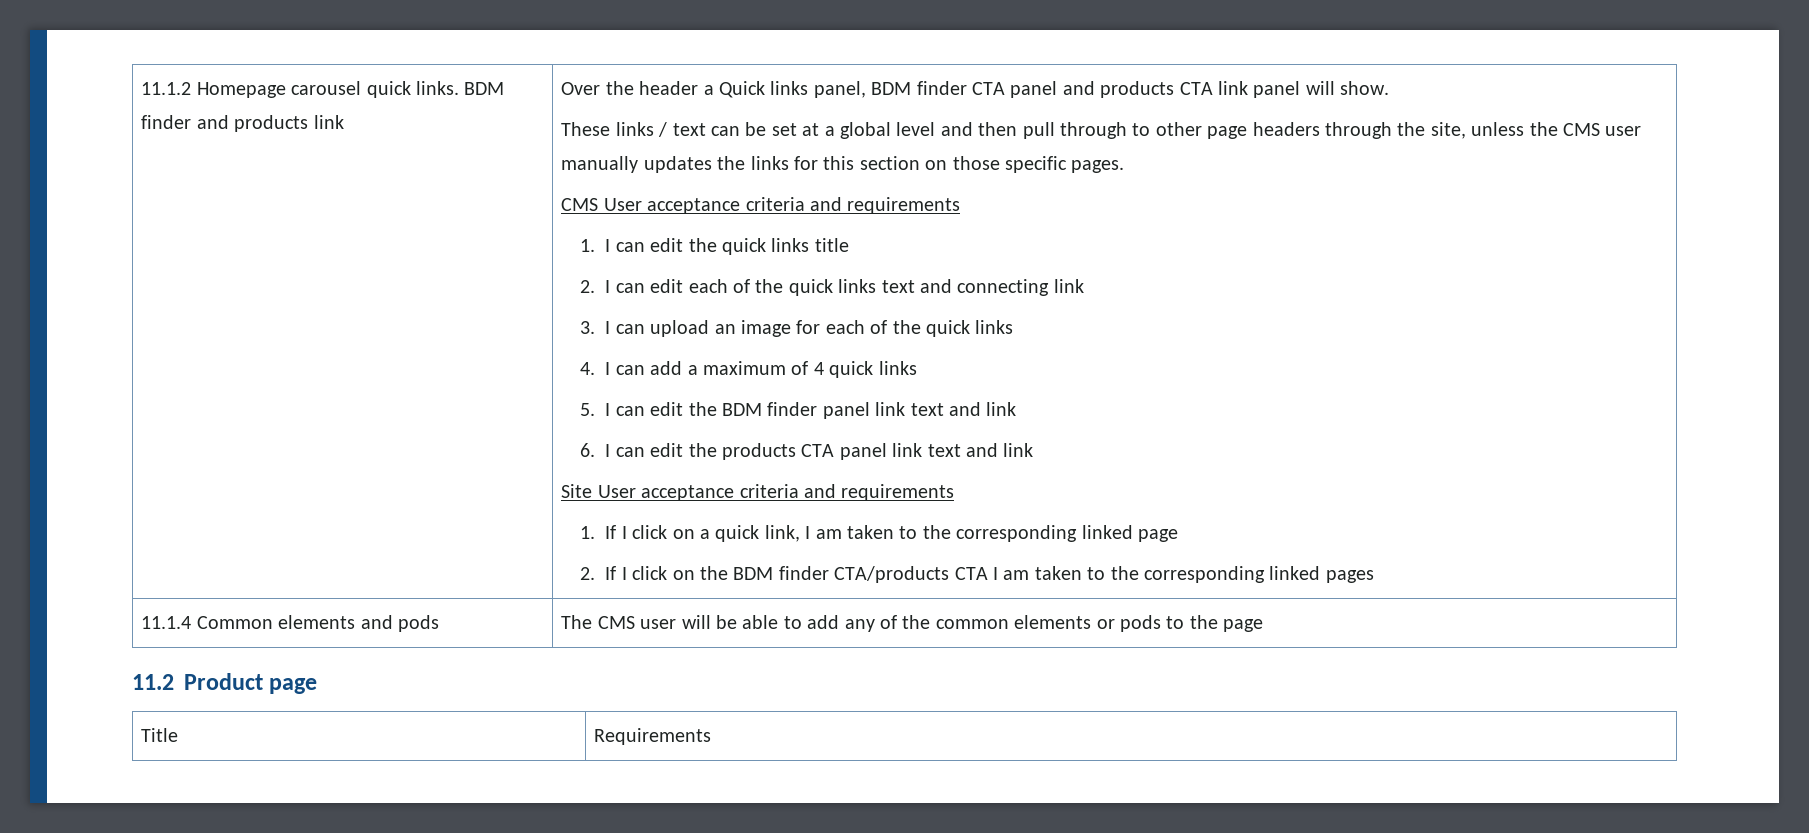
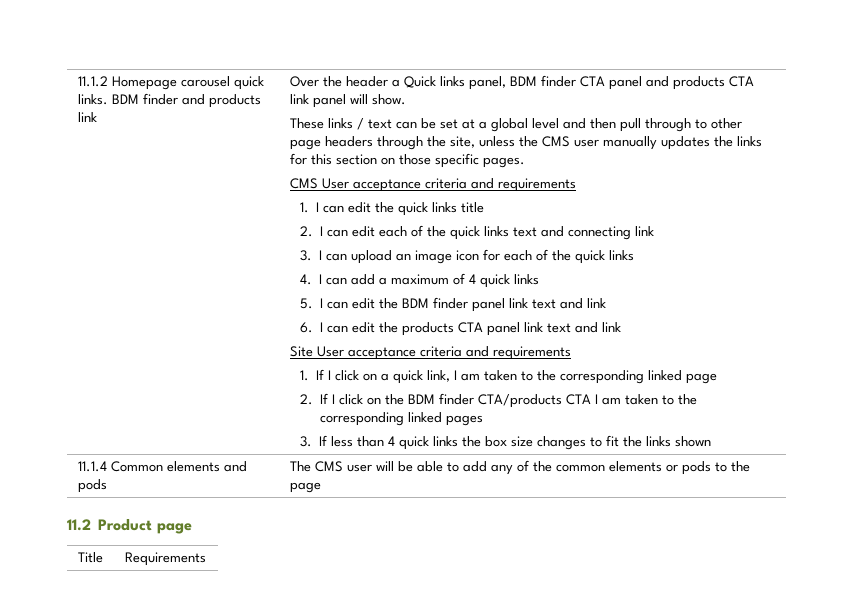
- 3. I can upload an image for each of the quick links
+ 3. I can upload an image icon for each of the quick links
+ 3. If less than 4 quick links the box size changes to fit the links shown

